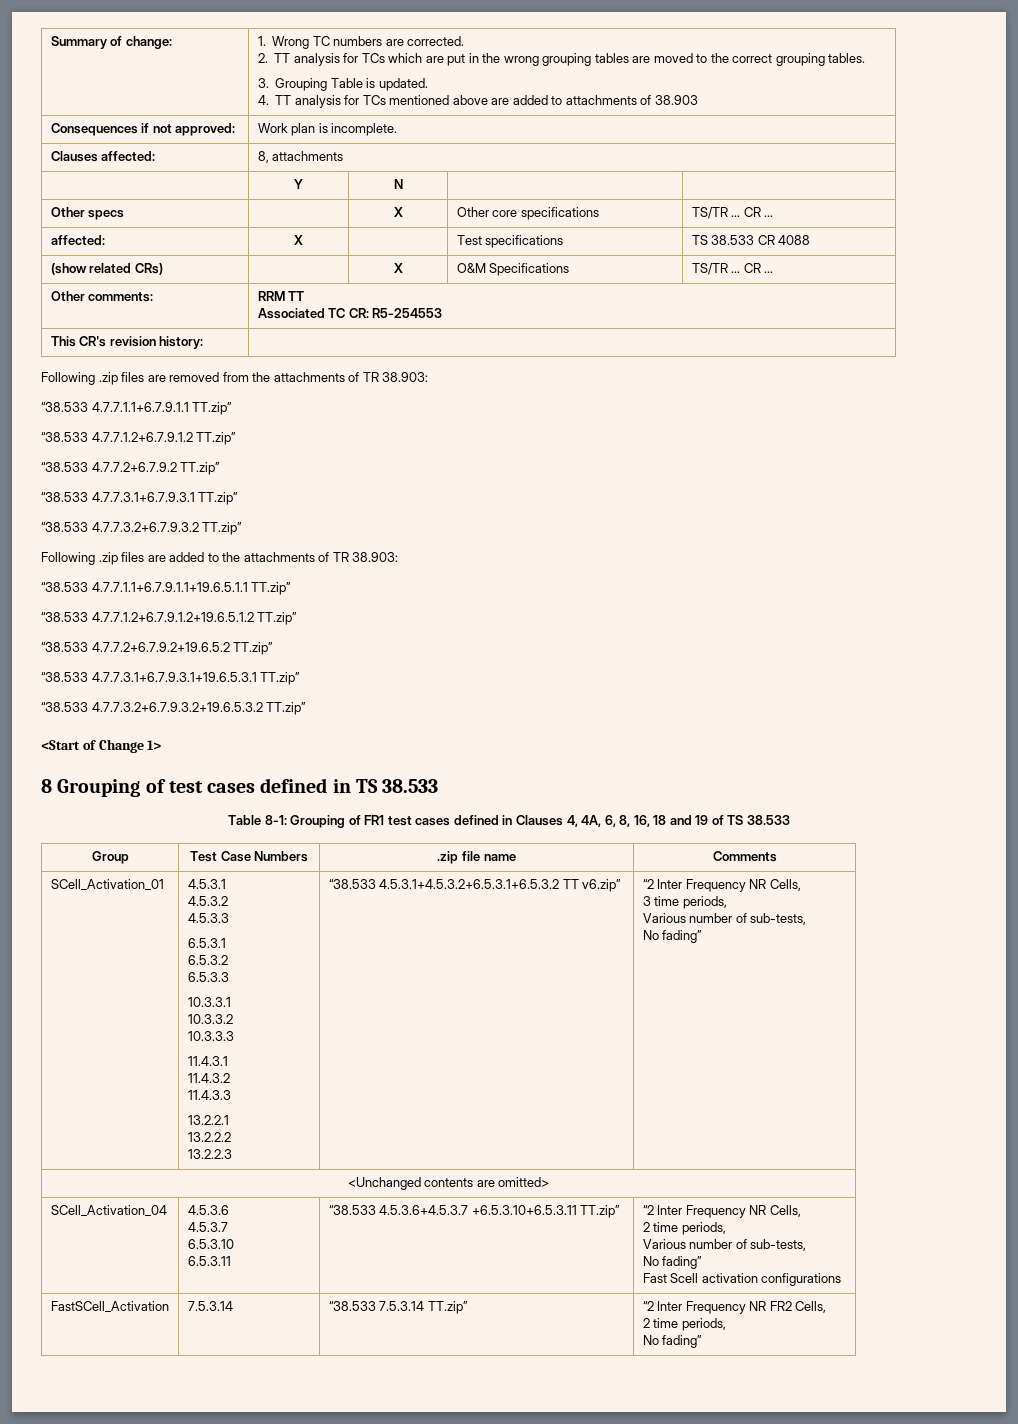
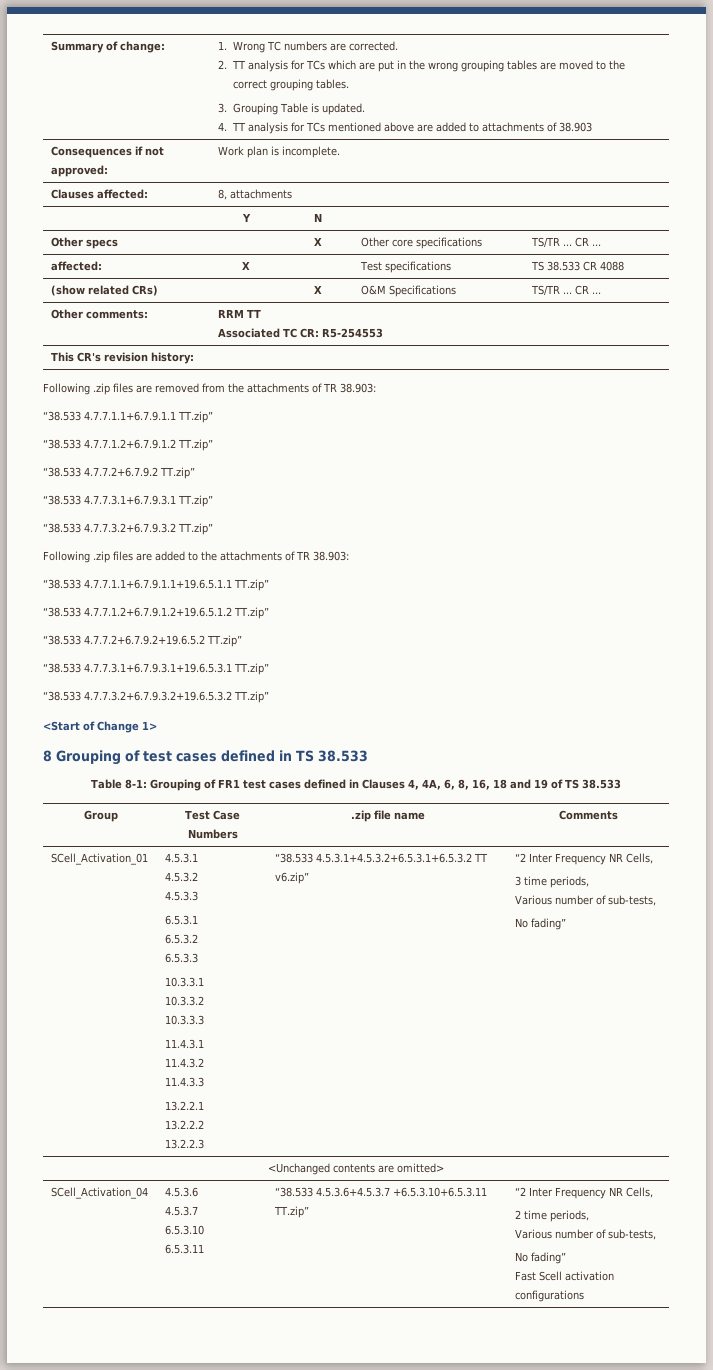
- FastSCell_Activation | 7.5.3.14 | “38.533 7.5.3.14 TT.zip” | “2 Inter Frequency NR FR2 Cells,
- 2 time periods,
- No fading”

